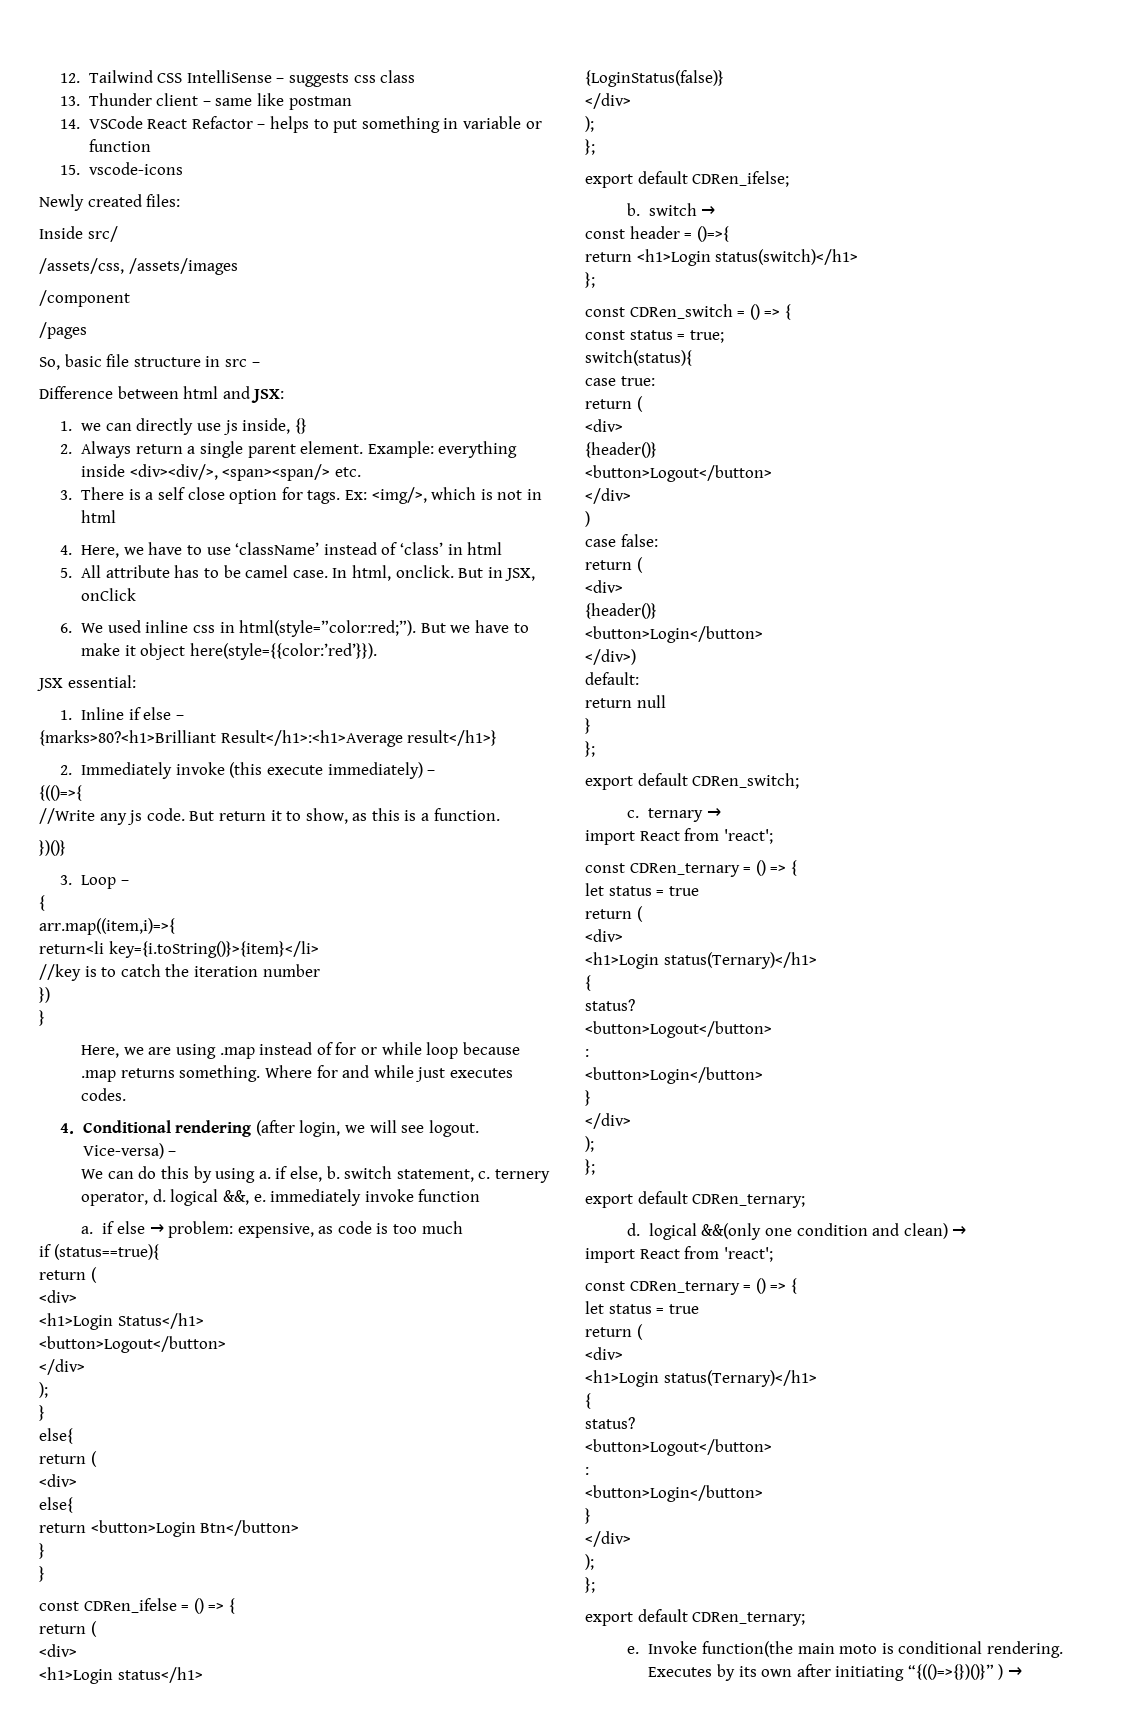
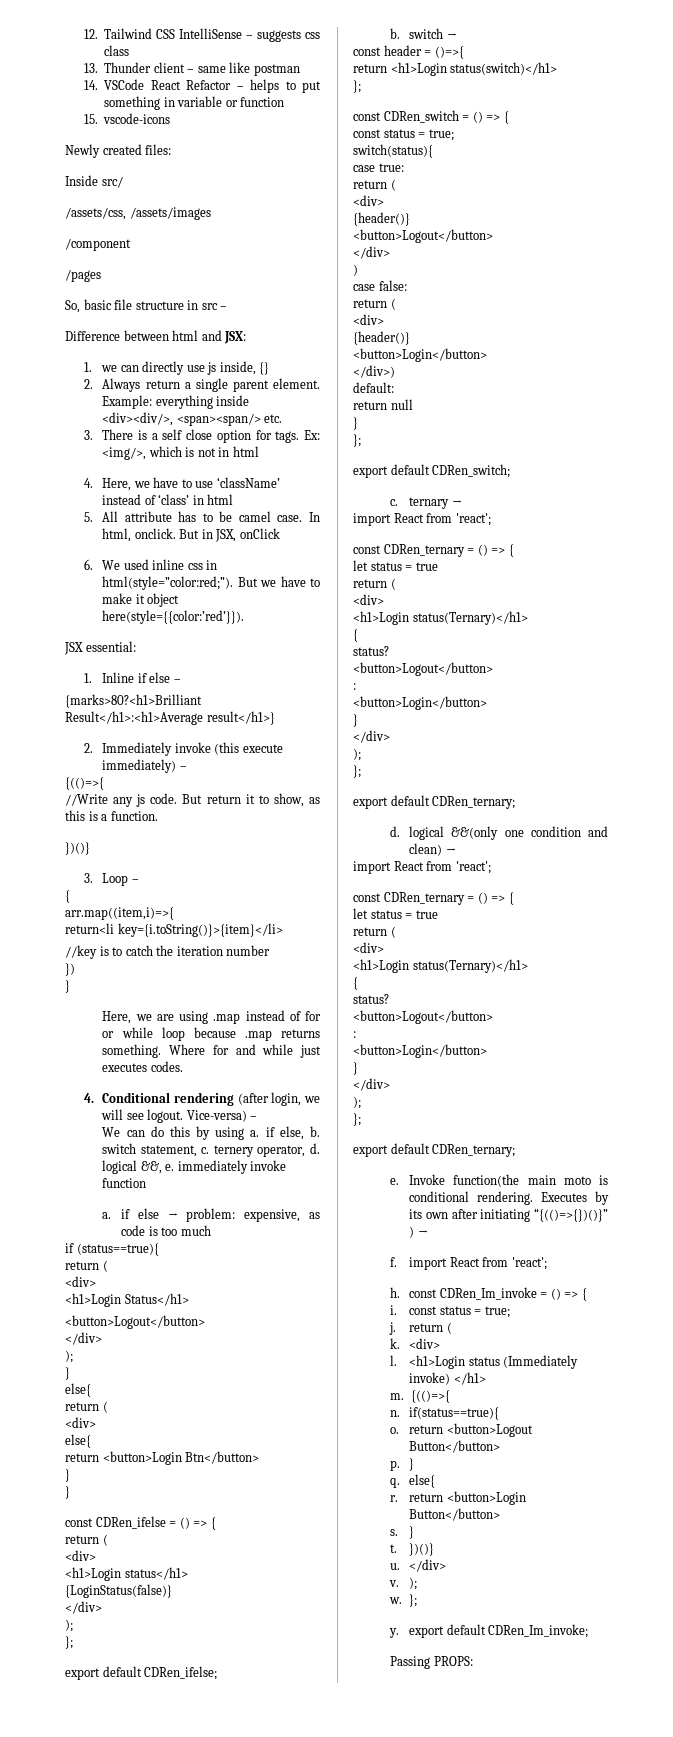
+ f. import React from 'react';
+ h. const CDRen_Im_invoke = () => {
+ i. const status = true;
+ j. return (
+ k. <div>
+ l. <h1>Login status (Immediately invoke) </h1>
+ m. {(()=>{
+ n. if(status==true){
+ o. return <button>Logout Button</button>
+ p. }
+ q. else{
+ r. return <button>Login Button</button>
+ s. }
+ t. })()}
+ u. </div>
+ v. );
+ w. };
+ y. export default CDRen_Im_invoke;
+ Passing PROPS:

